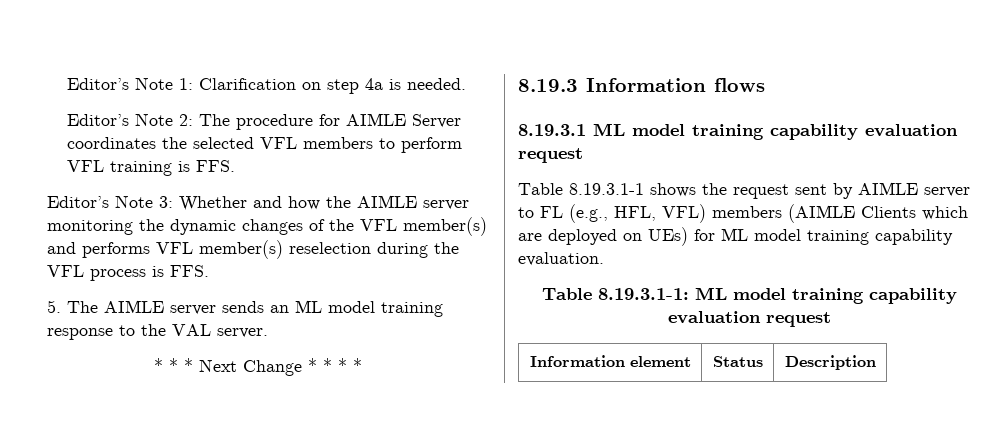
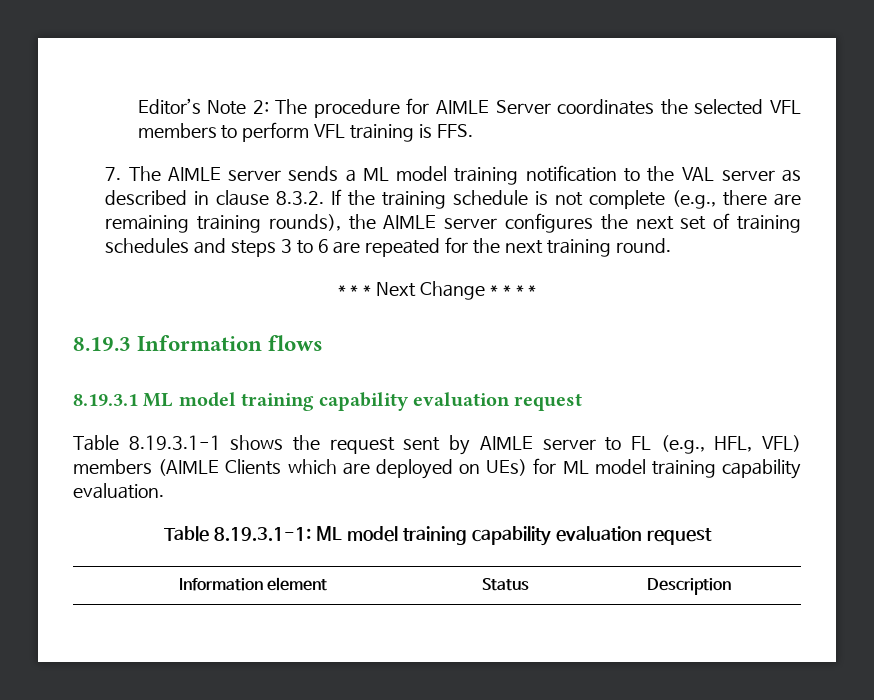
- Editor’s Note 1: Clarification on step 4a is needed.
- Editor’s Note 3: Whether and how the AIMLE server monitoring the dynamic changes of the VFL member(s) and performs VFL member(s) reselection during the VFL process is FFS.
- 5. The AIMLE server sends an ML model training response to the VAL server.
+ 7. The AIMLE server sends a ML model training notification to the VAL server as described in clause 8.3.2. If the training schedule is not complete (e.g., there are remaining training rounds), the AIMLE server configures the next set of training schedules and steps 3 to 6 are repeated for the next training round.

